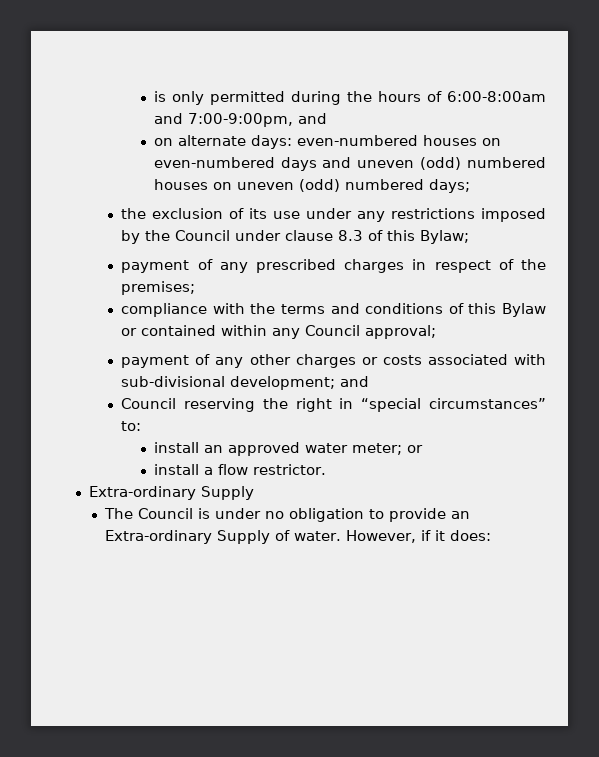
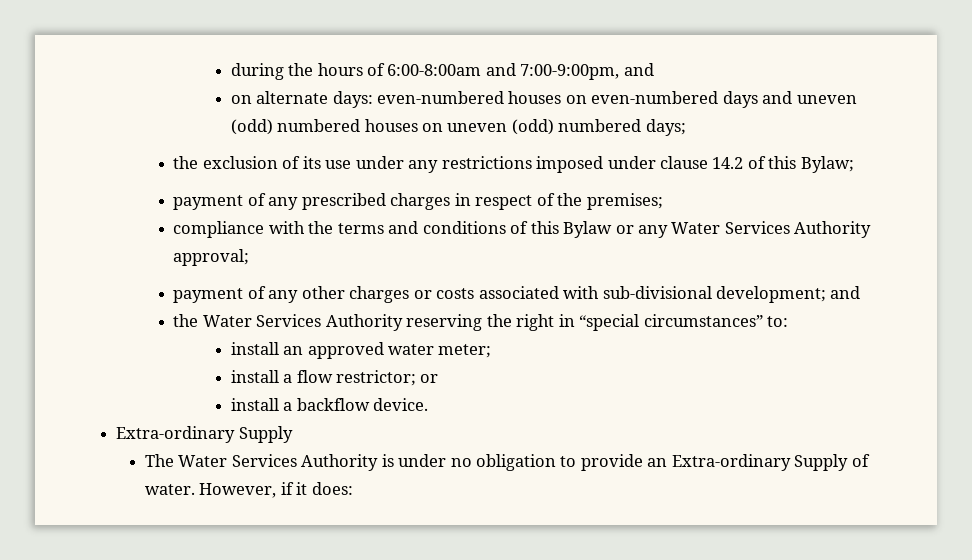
- is only permitted during the hours of 6:00-8:00am and 7:00-9:00pm, and
+ during the hours of 6:00-8:00am and 7:00-9:00pm, and
- the exclusion of its use under any restrictions imposed by the Council under clause 8.3 of this Bylaw;
+ the exclusion of its use under any restrictions imposed under clause 14.2 of this Bylaw;
- compliance with the terms and conditions of this Bylaw or contained within any Council approval;
+ compliance with the terms and conditions of this Bylaw or any Water Services Authority approval;
- Council reserving the right in “special circumstances” to:
+ the Water Services Authority reserving the right in “special circumstances” to:
- install an approved water meter; or
+ install an approved water meter;
+ install a flow restrictor; or
- install a flow restrictor.
+ install a backflow device.
- The Council is under no obligation to provide an Extra-ordinary Supply of water.
+ The Water Services Authority is under no obligation to provide an Extra-ordinary Supply of water.

